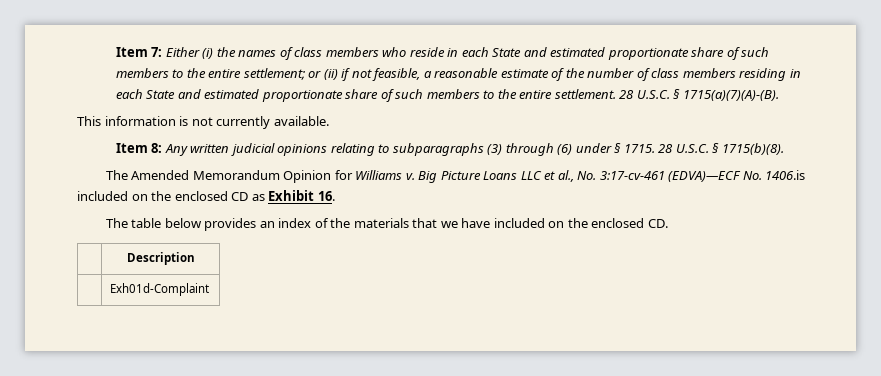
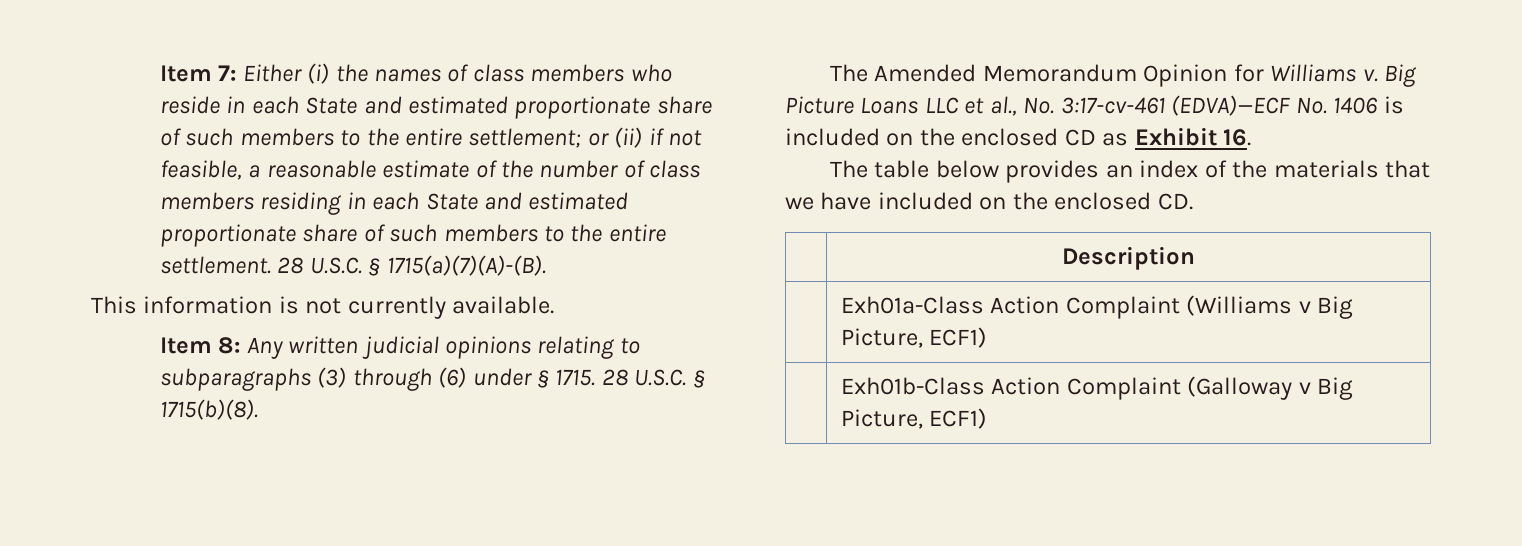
- Big Picture Loans LLC et al., No. 3:17-cv-461 (EDVA)—ECF No. 1406.is included on the enclosed CD as Exhibit 16.
+ Big Picture Loans LLC et al., No. 3:17-cv-461 (EDVA)—ECF No. 1406 is included on the enclosed CD as Exhibit 16.
- | Exh01d-Complaint
+ | Exh01a-Class Action Complaint (Williams v Big Picture, ECF1)
+ | Exh01b-Class Action Complaint (Galloway v Big Picture, ECF1)

